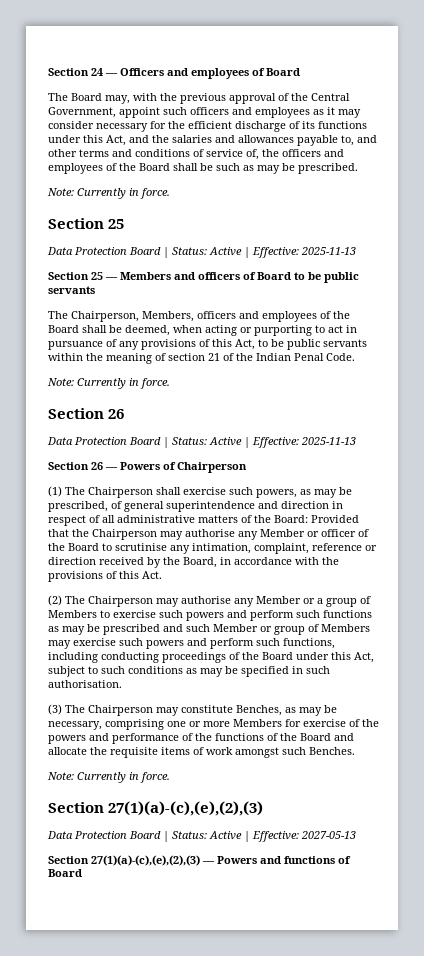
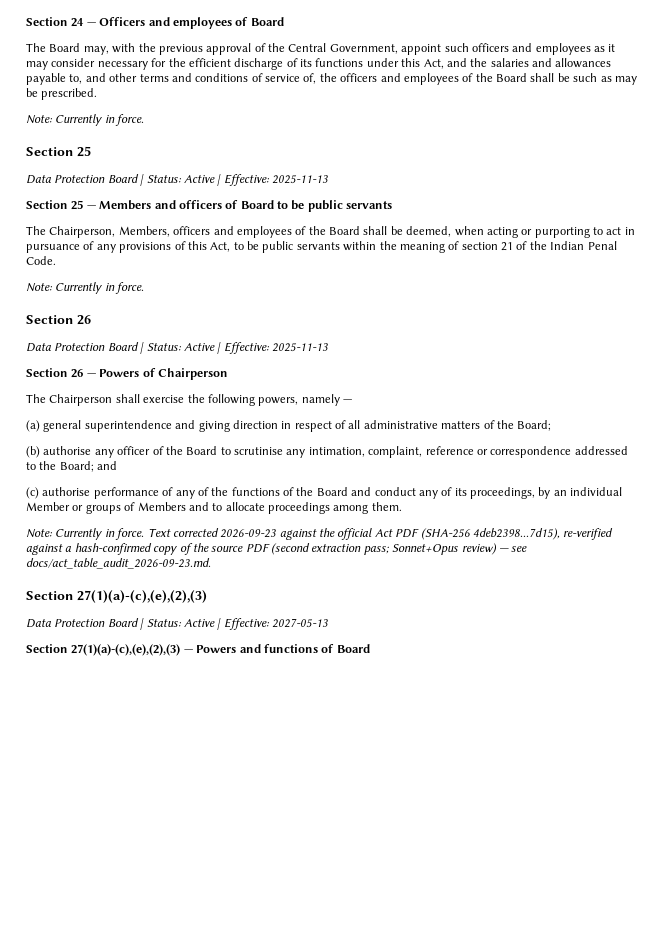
- (1) The Chairperson shall exercise such powers, as may be prescribed, of general superintendence and direction in respect of all administrative matters of the Board: Provided that the Chairperson may authorise any Member or officer of the Board to scrutinise any intimation, complaint, reference or direction received by the Board, in accordance with the provisions of this Act.
- (2) The Chairperson may authorise any Member or a group of Members to exercise such powers and perform such functions as may be prescribed and such Member or group of Members may exercise such powers and perform such functions, including conducting proceedings of the Board under this Act, subject to such conditions as may be specified in such authorisation.
- (3) The Chairperson may constitute Benches, as may be necessary, comprising one or more Members for exercise of the powers and performance of the functions of the Board and allocate the requisite items of work amongst such Benches.
- Note: Currently in force.
+ The Chairperson shall exercise the following powers, namely —
+ (a) general superintendence and giving direction in respect of all administrative matters of the Board;
+ (b) authorise any officer of the Board to scrutinise any intimation, complaint, reference or correspondence addressed to the Board; and
+ (c) authorise performance of any of the functions of the Board and conduct any of its proceedings, by an individual Member or groups of Members and to allocate proceedings among them.
+ Note: Currently in force. Text corrected 2026-09-23 against the official Act PDF (SHA-256 4deb2398...7d15), re-verified against a hash-confirmed copy of the source PDF (second extraction pass; Sonnet+Opus review) — see docs/act_table_audit_2026-09-23.md.

